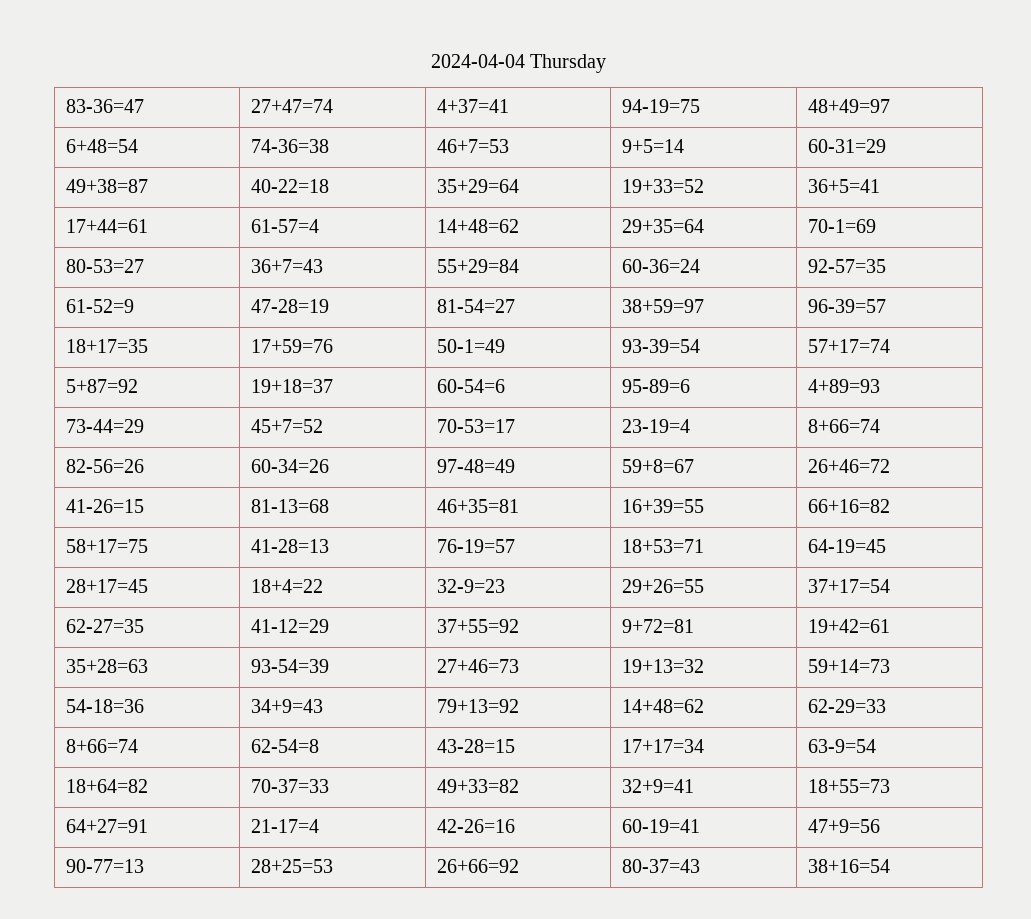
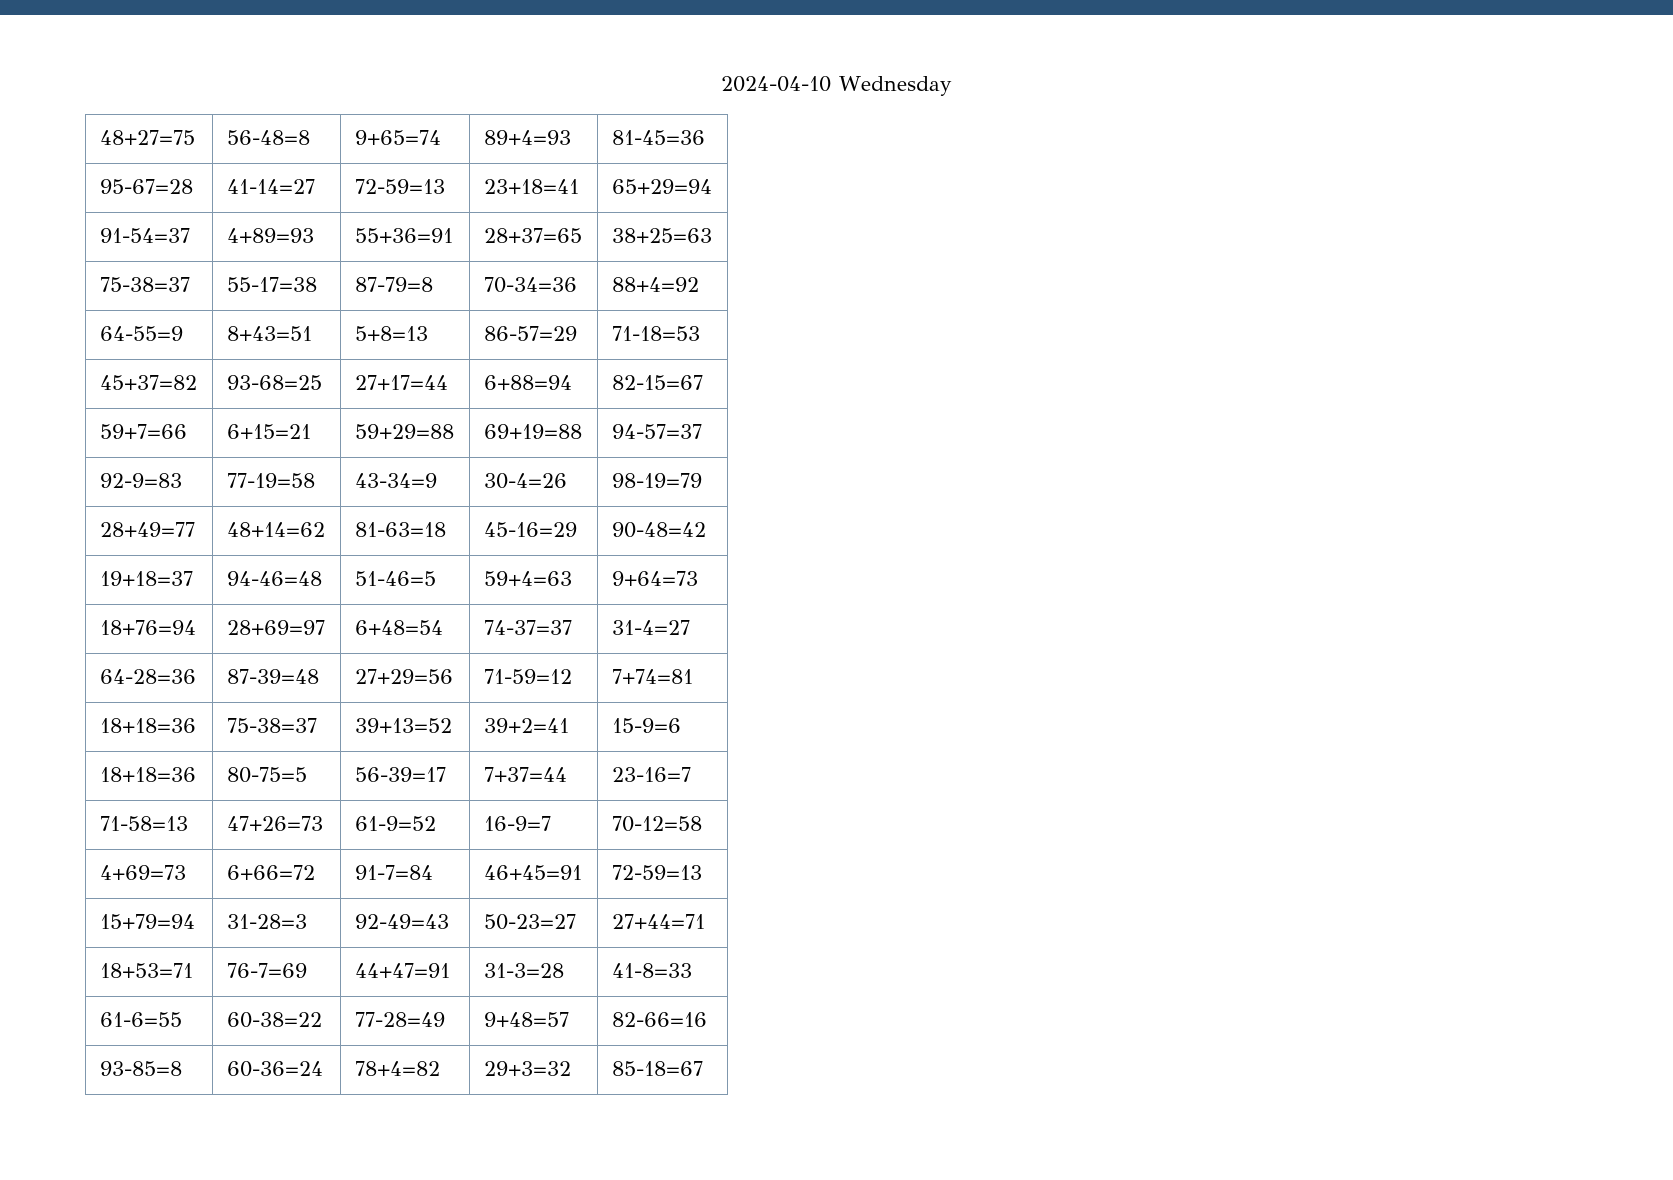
- 2024-04-04 Thursday
- 83-36=47 | 27+47=74 | 4+37=41 | 94-19=75 | 48+49=97
- 6+48=54 | 74-36=38 | 46+7=53 | 9+5=14 | 60-31=29
- 49+38=87 | 40-22=18 | 35+29=64 | 19+33=52 | 36+5=41
- 17+44=61 | 61-57=4 | 14+48=62 | 29+35=64 | 70-1=69
- 80-53=27 | 36+7=43 | 55+29=84 | 60-36=24 | 92-57=35
- 61-52=9 | 47-28=19 | 81-54=27 | 38+59=97 | 96-39=57
- 18+17=35 | 17+59=76 | 50-1=49 | 93-39=54 | 57+17=74
- 5+87=92 | 19+18=37 | 60-54=6 | 95-89=6 | 4+89=93
- 73-44=29 | 45+7=52 | 70-53=17 | 23-19=4 | 8+66=74
- 82-56=26 | 60-34=26 | 97-48=49 | 59+8=67 | 26+46=72
- 41-26=15 | 81-13=68 | 46+35=81 | 16+39=55 | 66+16=82
- 58+17=75 | 41-28=13 | 76-19=57 | 18+53=71 | 64-19=45
- 28+17=45 | 18+4=22 | 32-9=23 | 29+26=55 | 37+17=54
- 62-27=35 | 41-12=29 | 37+55=92 | 9+72=81 | 19+42=61
- 35+28=63 | 93-54=39 | 27+46=73 | 19+13=32 | 59+14=73
- 54-18=36 | 34+9=43 | 79+13=92 | 14+48=62 | 62-29=33
- 8+66=74 | 62-54=8 | 43-28=15 | 17+17=34 | 63-9=54
- 18+64=82 | 70-37=33 | 49+33=82 | 32+9=41 | 18+55=73
- 64+27=91 | 21-17=4 | 42-26=16 | 60-19=41 | 47+9=56
- 90-77=13 | 28+25=53 | 26+66=92 | 80-37=43 | 38+16=54
+ 2024-04-10 Wednesday
+ 48+27=75 | 56-48=8 | 9+65=74 | 89+4=93 | 81-45=36
+ 95-67=28 | 41-14=27 | 72-59=13 | 23+18=41 | 65+29=94
+ 91-54=37 | 4+89=93 | 55+36=91 | 28+37=65 | 38+25=63
+ 75-38=37 | 55-17=38 | 87-79=8 | 70-34=36 | 88+4=92
+ 64-55=9 | 8+43=51 | 5+8=13 | 86-57=29 | 71-18=53
+ 45+37=82 | 93-68=25 | 27+17=44 | 6+88=94 | 82-15=67
+ 59+7=66 | 6+15=21 | 59+29=88 | 69+19=88 | 94-57=37
+ 92-9=83 | 77-19=58 | 43-34=9 | 30-4=26 | 98-19=79
+ 28+49=77 | 48+14=62 | 81-63=18 | 45-16=29 | 90-48=42
+ 19+18=37 | 94-46=48 | 51-46=5 | 59+4=63 | 9+64=73
+ 18+76=94 | 28+69=97 | 6+48=54 | 74-37=37 | 31-4=27
+ 64-28=36 | 87-39=48 | 27+29=56 | 71-59=12 | 7+74=81
+ 18+18=36 | 75-38=37 | 39+13=52 | 39+2=41 | 15-9=6
+ 18+18=36 | 80-75=5 | 56-39=17 | 7+37=44 | 23-16=7
+ 71-58=13 | 47+26=73 | 61-9=52 | 16-9=7 | 70-12=58
+ 4+69=73 | 6+66=72 | 91-7=84 | 46+45=91 | 72-59=13
+ 15+79=94 | 31-28=3 | 92-49=43 | 50-23=27 | 27+44=71
+ 18+53=71 | 76-7=69 | 44+47=91 | 31-3=28 | 41-8=33
+ 61-6=55 | 60-38=22 | 77-28=49 | 9+48=57 | 82-66=16
+ 93-85=8 | 60-36=24 | 78+4=82 | 29+3=32 | 85-18=67

